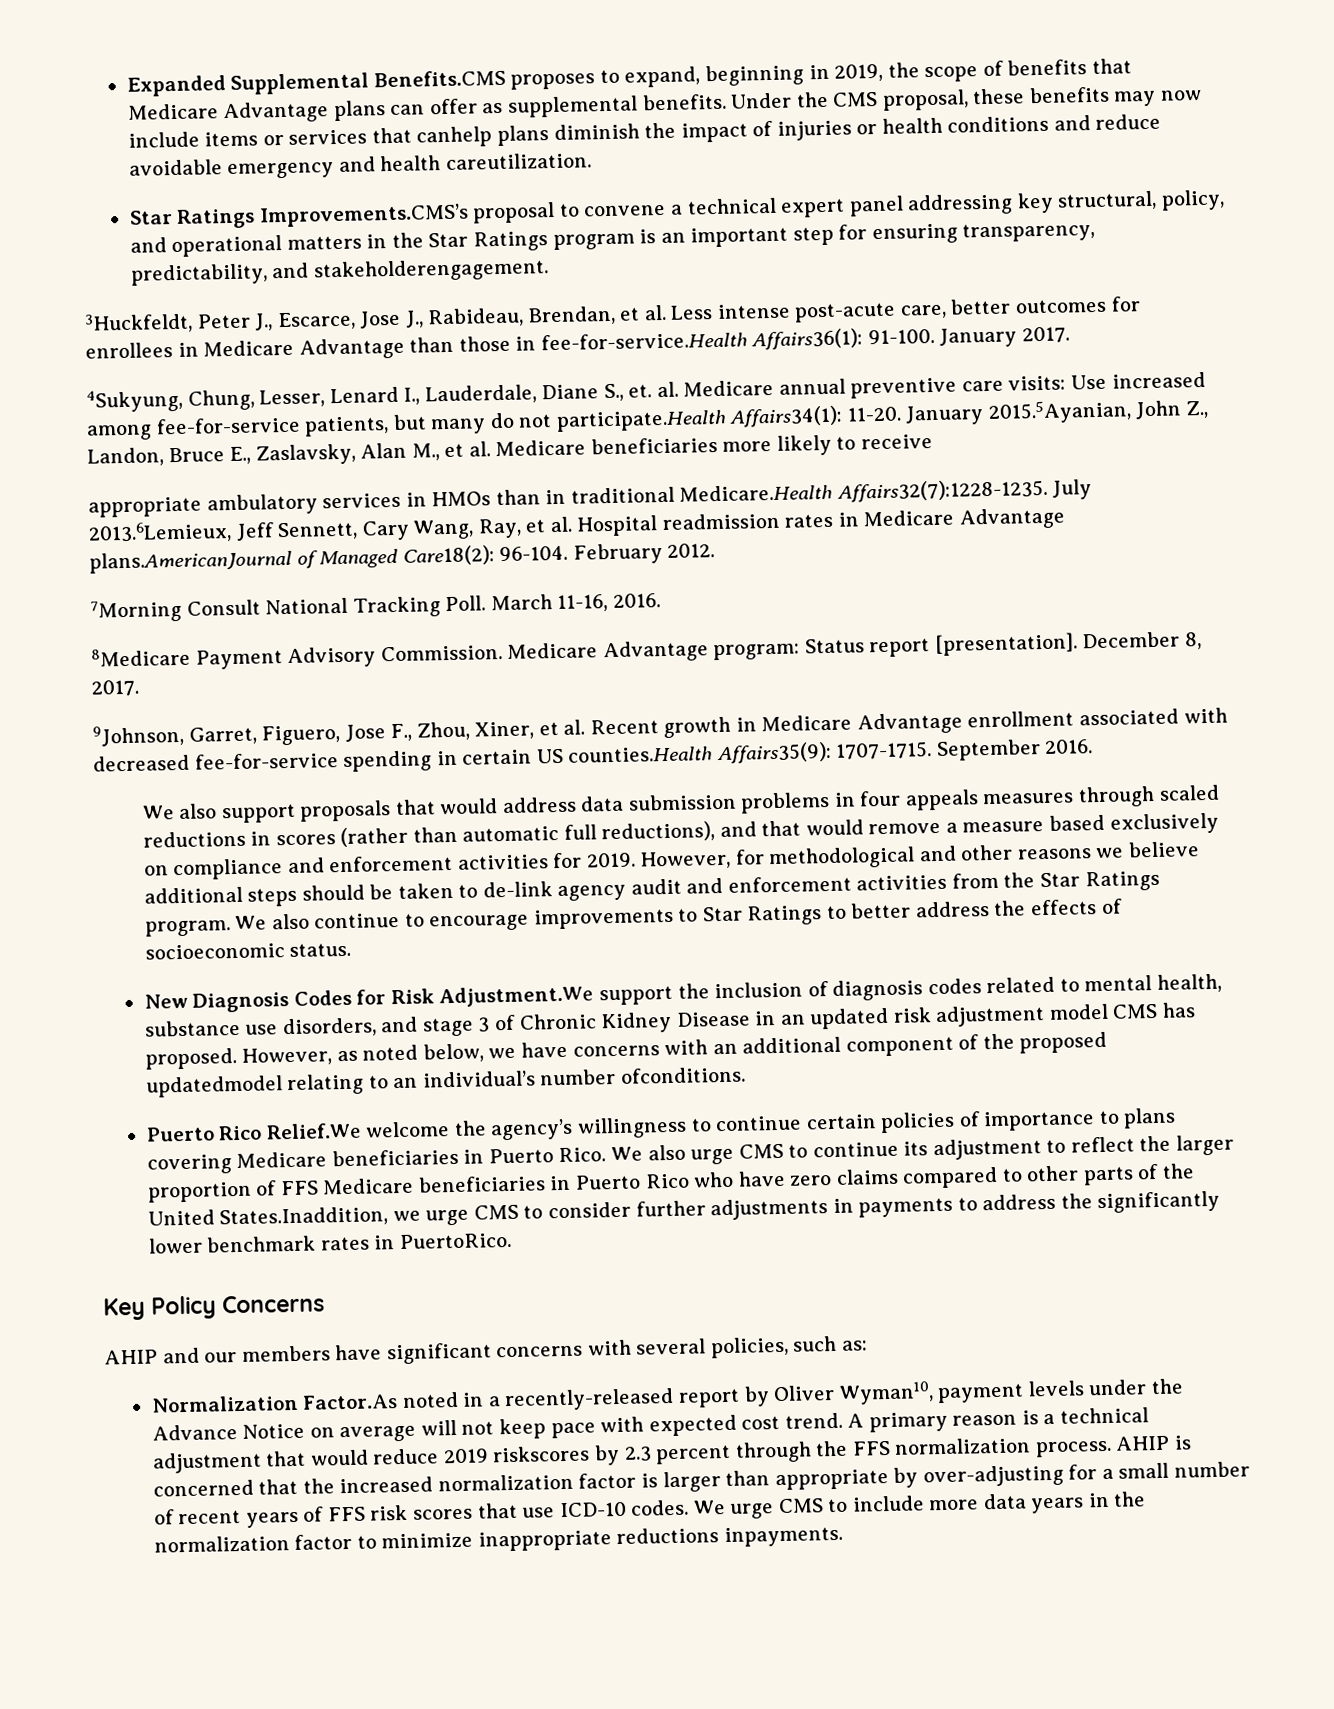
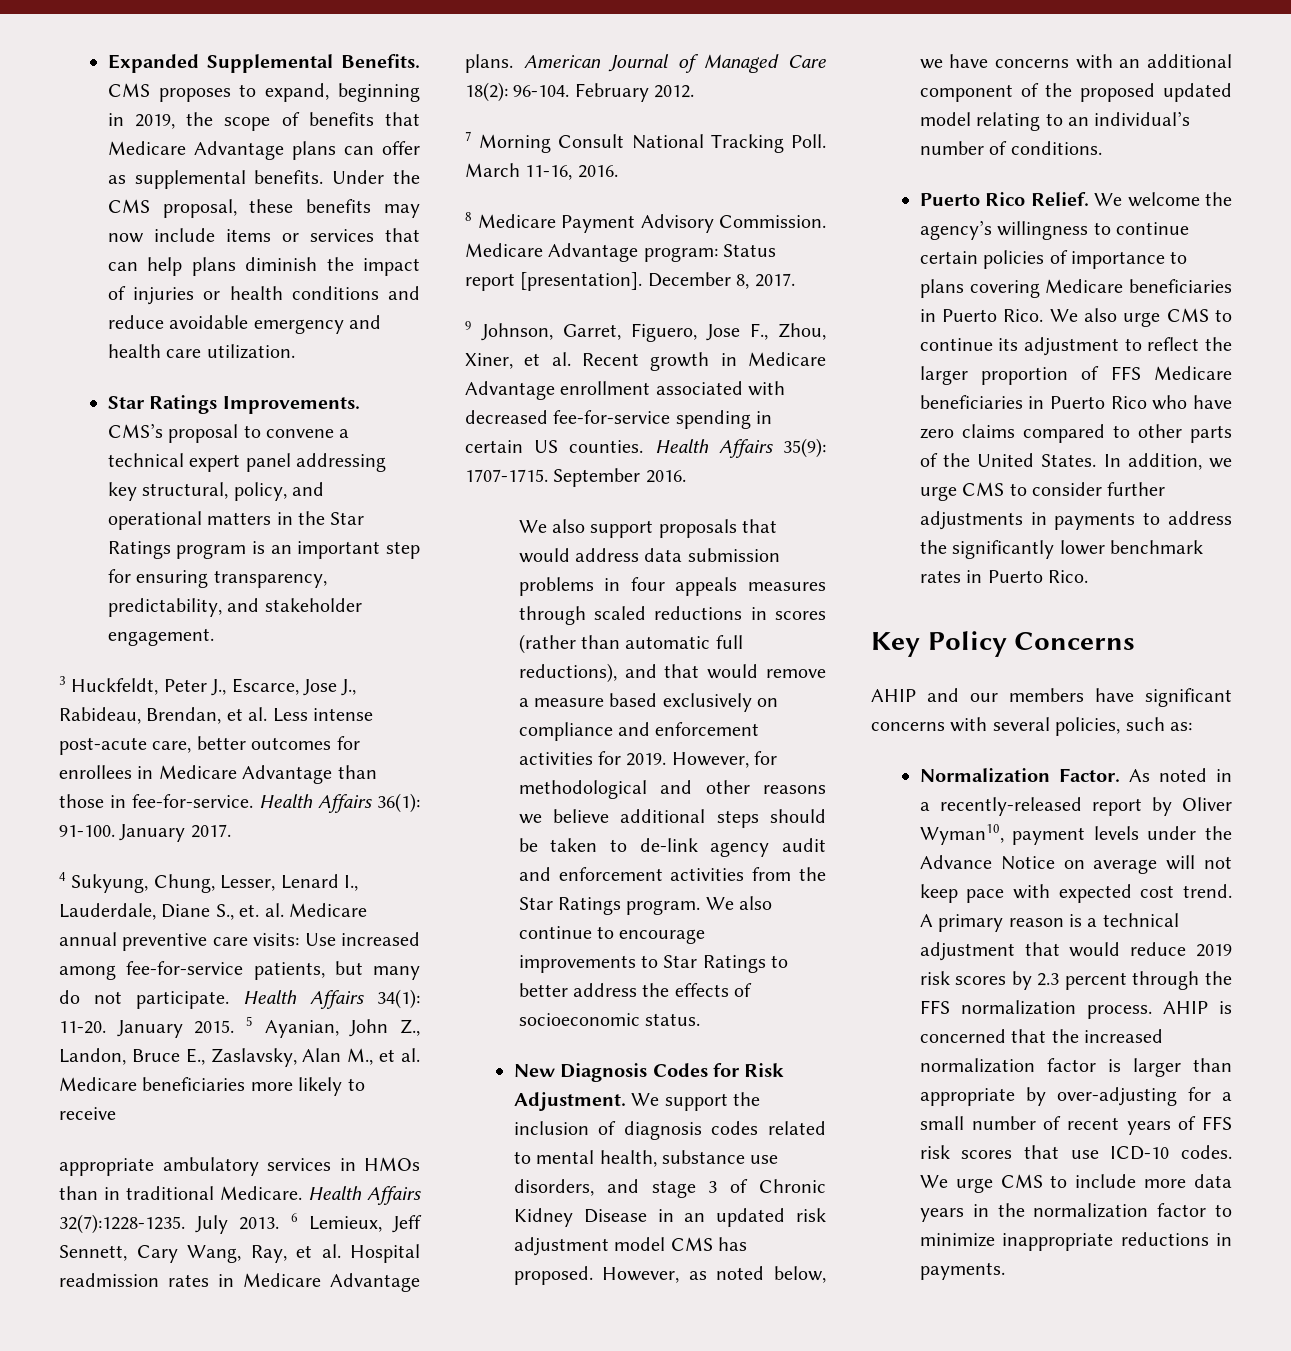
- Expanded Supplemental Benefits.CMS proposes to expand, beginning in 2019, the scope of benefits that Medicare Advantage plans can offer as supplemental benefits.
+ Expanded Supplemental Benefits. CMS proposes to expand, beginning in 2019, the scope of benefits that Medicare Advantage plans can offer as supplemental benefits.
- Under the CMS proposal, these benefits may now include items or services that canhelp plans diminish the impact of injuries or health conditions and reduce avoidable emergency and health careutilization.
- Star Ratings Improvements.CMS’s proposal to convene a technical expert panel addressing key structural, policy, and operational matters in the Star Ratings program is an important step for ensuring transparency, predictability, and stakeholderengagement.
- 3Huckfeldt, Peter J., Escarce, Jose J., Rabideau, Brendan, et al. Less intense post-acute care, better outcomes for enrollees in Medicare Advantage than those in fee-for-service.Health Affairs36(1):
+ Under the CMS proposal, these benefits may now include items or services that can help plans diminish the impact of injuries or health conditions and reduce avoidable emergency and health care utilization.
+ Star Ratings Improvements. CMS’s proposal to convene a technical expert panel addressing key structural, policy, and operational matters in the Star Ratings program is an important step for ensuring transparency, predictability, and stakeholder engagement.
+ 3 Huckfeldt, Peter J., Escarce, Jose J., Rabideau, Brendan, et al. Less intense post-acute care, better outcomes for enrollees in Medicare Advantage than those in fee-for-service. Health Affairs 36(1):
- 4Sukyung, Chung, Lesser, Lenard I., Lauderdale, Diane S., et. al. Medicare annual preventive care visits: Use increased among fee-for-service patients, but many do not participate.Health Affairs34(1): 11-20. January 2015.5Ayanian, John Z., Landon, Bruce E., Zaslavsky, Alan M., et al. Medicare beneficiaries more likely to receive
+ 4 Sukyung, Chung, Lesser, Lenard I., Lauderdale, Diane S., et. al. Medicare annual preventive care visits: Use increased among fee-for-service patients, but many do not participate. Health Affairs 34(1): 11-20. January 2015. 5 Ayanian, John Z., Landon, Bruce E., Zaslavsky, Alan M., et al. Medicare beneficiaries more likely to receive
- appropriate ambulatory services in HMOs than in traditional Medicare.Health Affairs32(7):1228-1235. July 2013.6Lemieux, Jeff Sennett, Cary Wang, Ray, et al. Hospital readmission rates in Medicare Advantage plans.AmericanJournal of Managed Care18(2): 96-104.
+ appropriate ambulatory services in HMOs than in traditional Medicare. Health Affairs 32(7):1228-1235. July 2013. 6 Lemieux, Jeff Sennett, Cary Wang, Ray, et al. Hospital readmission rates in Medicare Advantage plans. American Journal of Managed Care 18(2): 96-104.
- 7Morning Consult National Tracking Poll.
+ 7 Morning Consult National Tracking Poll.
- 8Medicare Payment Advisory Commission.
+ 8 Medicare Payment Advisory Commission.
- 9Johnson, Garret, Figuero, Jose F., Zhou, Xiner, et al. Recent growth in Medicare Advantage enrollment associated with decreased fee-for-service spending in certain US counties.Health Affairs35(9): 1707-1715.
+ 9 Johnson, Garret, Figuero, Jose F., Zhou, Xiner, et al. Recent growth in Medicare Advantage enrollment associated with decreased fee-for-service spending in certain US counties. Health Affairs 35(9): 1707-1715.
- New Diagnosis Codes for Risk Adjustment.We support the inclusion of diagnosis codes related to mental health, substance use disorders, and stage 3 of Chronic Kidney Disease in an updated risk adjustment model CMS has proposed.
+ New Diagnosis Codes for Risk Adjustment. We support the inclusion of diagnosis codes related to mental health, substance use disorders, and stage 3 of Chronic Kidney Disease in an updated risk adjustment model CMS has proposed.
- However, as noted below, we have concerns with an additional component of the proposed updatedmodel relating to an individual’s number ofconditions.
- Puerto Rico Relief.We welcome the agency’s willingness to continue certain policies of importance to plans covering Medicare beneficiaries in Puerto Rico.
+ However, as noted below, we have concerns with an additional component of the proposed updated model relating to an individual’s number of conditions.
+ Puerto Rico Relief. We welcome the agency’s willingness to continue certain policies of importance to plans covering Medicare beneficiaries in Puerto Rico.
- We also urge CMS to continue its adjustment to reflect the larger proportion of FFS Medicare beneficiaries in Puerto Rico who have zero claims compared to other parts of the United States.Inaddition, we urge CMS to consider further adjustments in payments to address the significantly lower benchmark rates in PuertoRico.
+ We also urge CMS to continue its adjustment to reflect the larger proportion of FFS Medicare beneficiaries in Puerto Rico who have zero claims compared to other parts of the United States. In addition, we urge CMS to consider further adjustments in payments to address the significantly lower benchmark rates in Puerto Rico.
- Normalization Factor.As noted in a recently-released report by Oliver Wyman10, payment levels under the Advance Notice on average will not keep pace with expected cost trend.
+ Normalization Factor. As noted in a recently-released report by Oliver Wyman10, payment levels under the Advance Notice on average will not keep pace with expected cost trend.
- A primary reason is a technical adjustment that would reduce 2019 riskscores by 2.3 percent through the FFS normalization process.
+ A primary reason is a technical adjustment that would reduce 2019 risk scores by 2.3 percent through the FFS normalization process.
- We urge CMS to include more data years in the normalization factor to minimize inappropriate reductions inpayments.
+ We urge CMS to include more data years in the normalization factor to minimize inappropriate reductions in payments.

